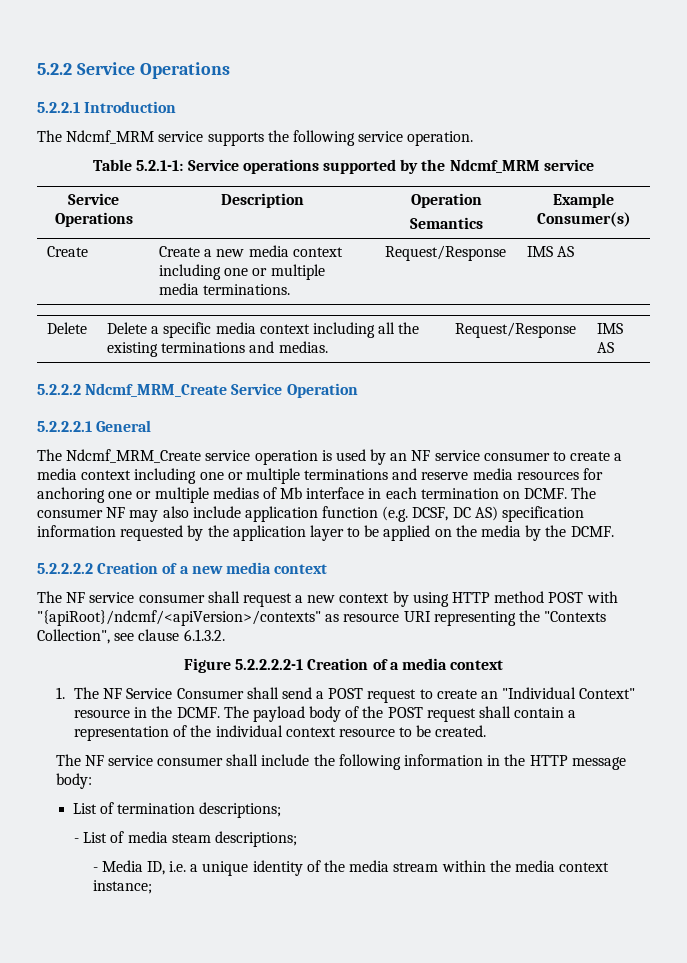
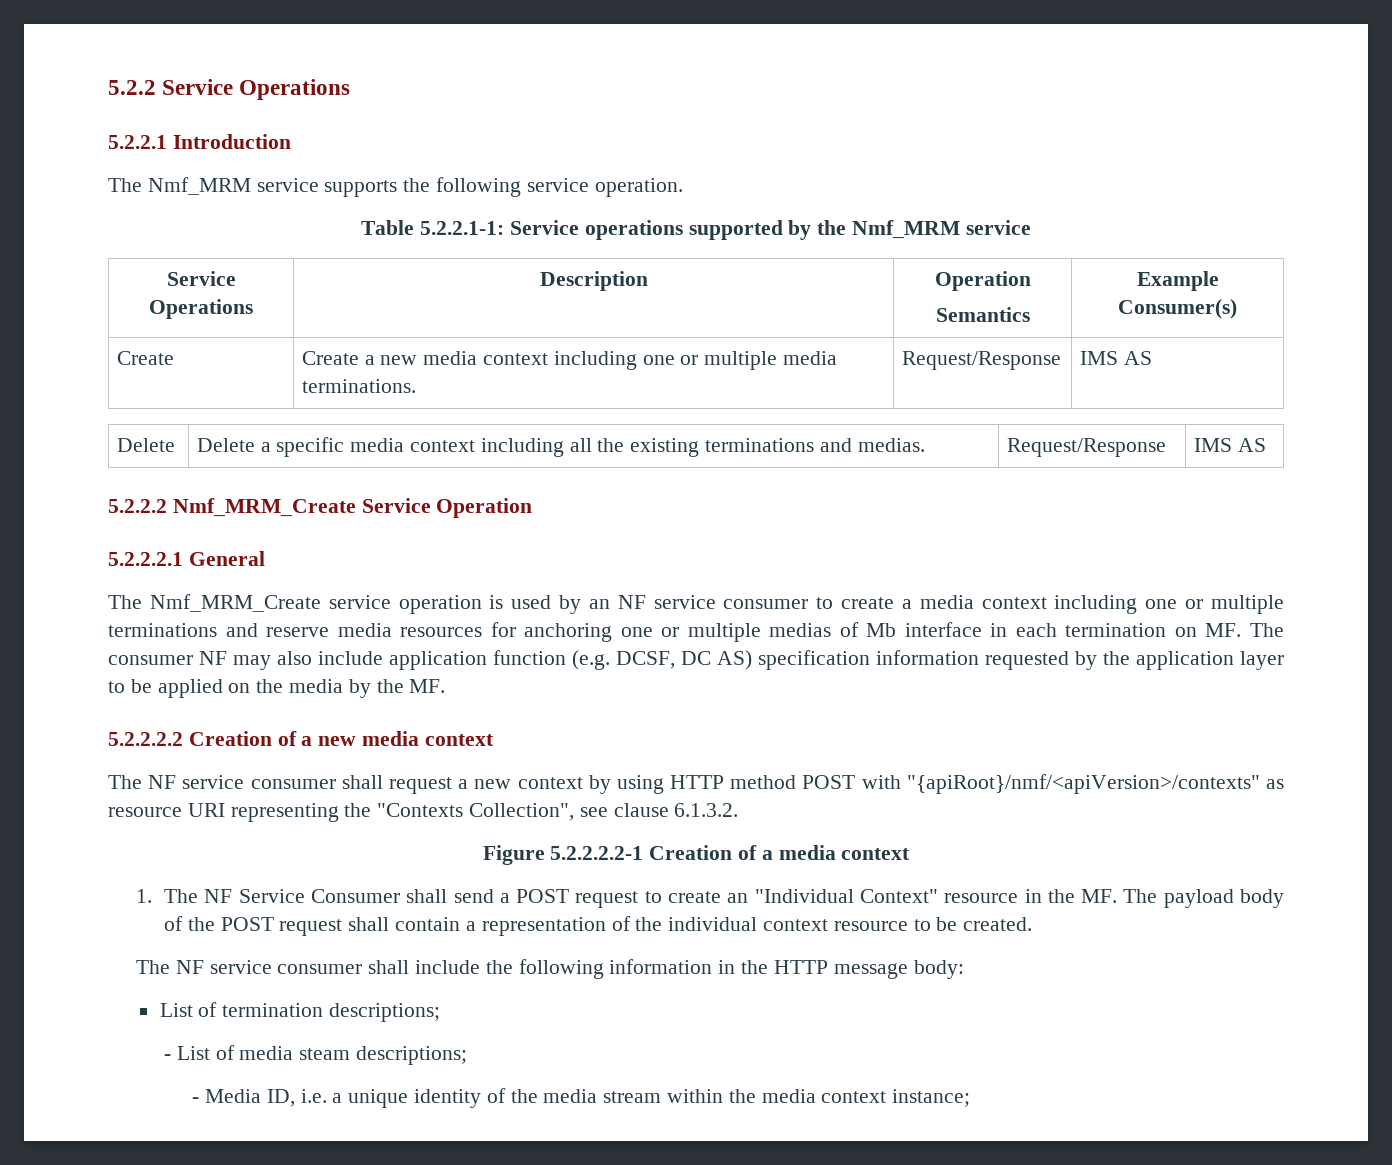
- The Ndcmf_MRM service supports the following service operation.
+ The Nmf_MRM service supports the following service operation.
- Table 5.2.1-1: Service operations supported by the Ndcmf_MRM service
+ Table 5.2.2.1-1: Service operations supported by the Nmf_MRM service
- 5.2.2.2 Ndcmf_MRM_Create Service Operation
+ 5.2.2.2 Nmf_MRM_Create Service Operation
- The Ndcmf_MRM_Create service operation is used by an NF service consumer to create a media context including one or multiple terminations and reserve media resources for anchoring one or multiple medias of Mb interface in each termination on DCMF. The consumer NF may also include application function (e.g. DCSF, DC AS) specification information requested by the application layer to be applied on the media by the DCMF.
+ The Nmf_MRM_Create service operation is used by an NF service consumer to create a media context including one or multiple terminations and reserve media resources for anchoring one or multiple medias of Mb interface in each termination on MF. The consumer NF may also include application function (e.g. DCSF, DC AS) specification information requested by the application layer to be applied on the media by the MF.
- The NF service consumer shall request a new context by using HTTP method POST with "{apiRoot}/ndcmf/<apiVersion>/contexts" as resource URI representing the "Contexts Collection", see clause 6.1.3.2.
+ The NF service consumer shall request a new context by using HTTP method POST with "{apiRoot}/nmf/<apiVersion>/contexts" as resource URI representing the "Contexts Collection", see clause 6.1.3.2.
- 1. The NF Service Consumer shall send a POST request to create an "Individual Context" resource in the DCMF. The payload body of the POST request shall contain a representation of the individual context resource to be created.
+ 1. The NF Service Consumer shall send a POST request to create an "Individual Context" resource in the MF. The payload body of the POST request shall contain a representation of the individual context resource to be created.

